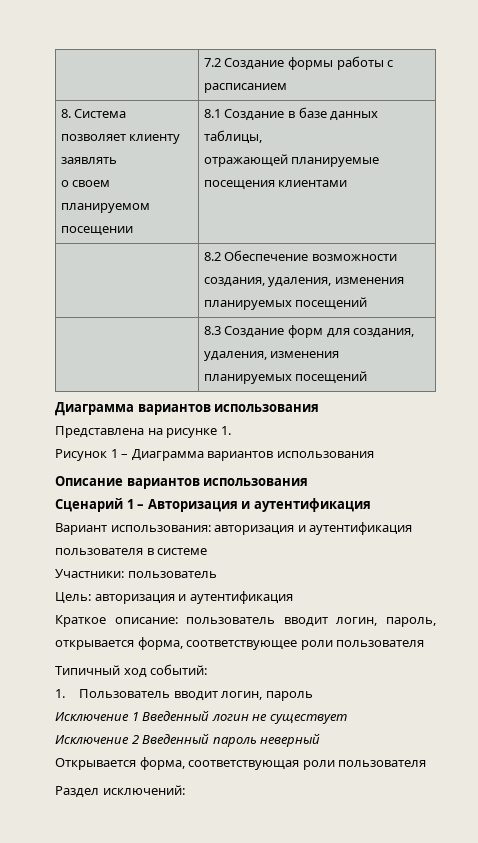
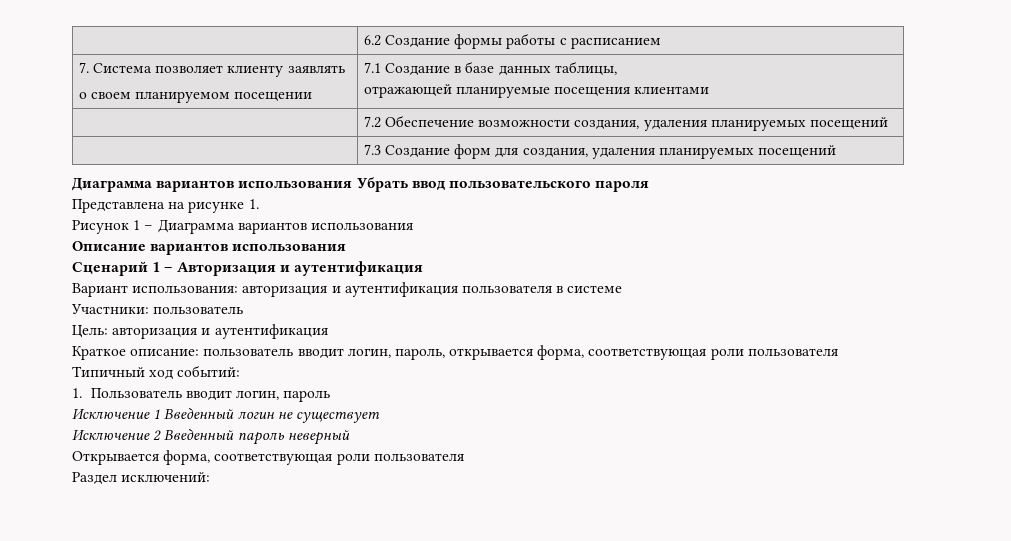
- | 7.2 Создание формы работы с расписанием
+ | 6.2 Создание формы работы с расписанием
- 8. Система позволяет клиенту заявлять
- о своем планируемом посещении | 8.1 Создание в базе данных таблицы,
+ 7. Система позволяет клиенту заявлять
+ о своем планируемом посещении | 7.1 Создание в базе данных таблицы,
- | 8.2 Обеспечение возможности создания, удаления, изменения планируемых посещений
+ | 7.2 Обеспечение возможности создания, удаления планируемых посещений
- | 8.3 Создание форм для создания, удаления, изменения планируемых посещений
- Диаграмма вариантов использования
+ | 7.3 Создание форм для создания, удаления планируемых посещений
+ Диаграмма вариантов использования Убрать ввод пользовательского пароля
- Краткое описание: пользователь вводит логин, пароль, открывается форма, соответствующее роли пользователя
+ Краткое описание: пользователь вводит логин, пароль, открывается форма, соответствующая роли пользователя

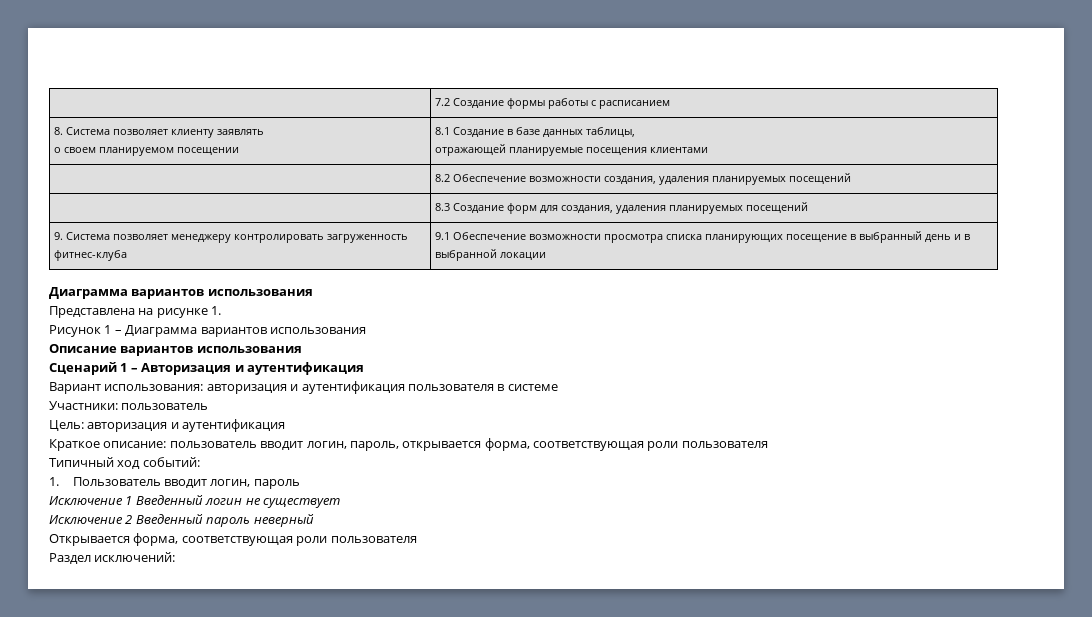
- | 6.2 Создание формы работы с расписанием
+ | 7.2 Создание формы работы с расписанием
- 7. Система позволяет клиенту заявлять
- о своем планируемом посещении | 7.1 Создание в базе данных таблицы,
+ 8. Система позволяет клиенту заявлять
+ о своем планируемом посещении | 8.1 Создание в базе данных таблицы,
- | 7.2 Обеспечение возможности создания, удаления планируемых посещений
+ | 8.2 Обеспечение возможности создания, удаления планируемых посещений
- | 7.3 Создание форм для создания, удаления планируемых посещений
+ | 8.3 Создание форм для создания, удаления планируемых посещений
- Диаграмма вариантов использования Убрать ввод пользовательского пароля
+ 9. Система позволяет менеджеру контролировать загруженность фитнес-клуба | 9.1 Обеспечение возможности просмотра списка планирующих посещение в выбранный день и в выбранной локации
+ Диаграмма вариантов использования

